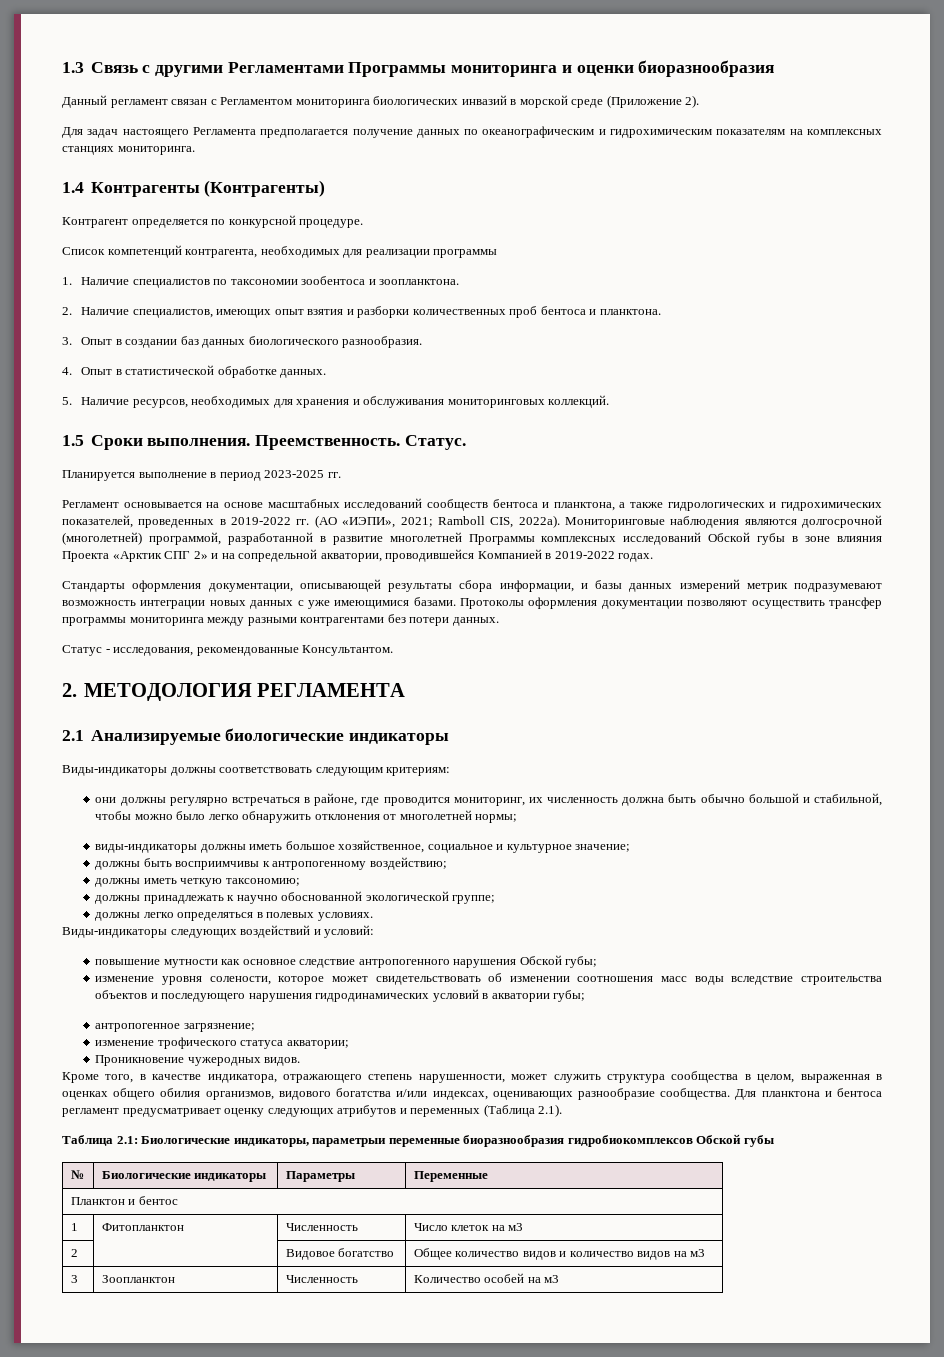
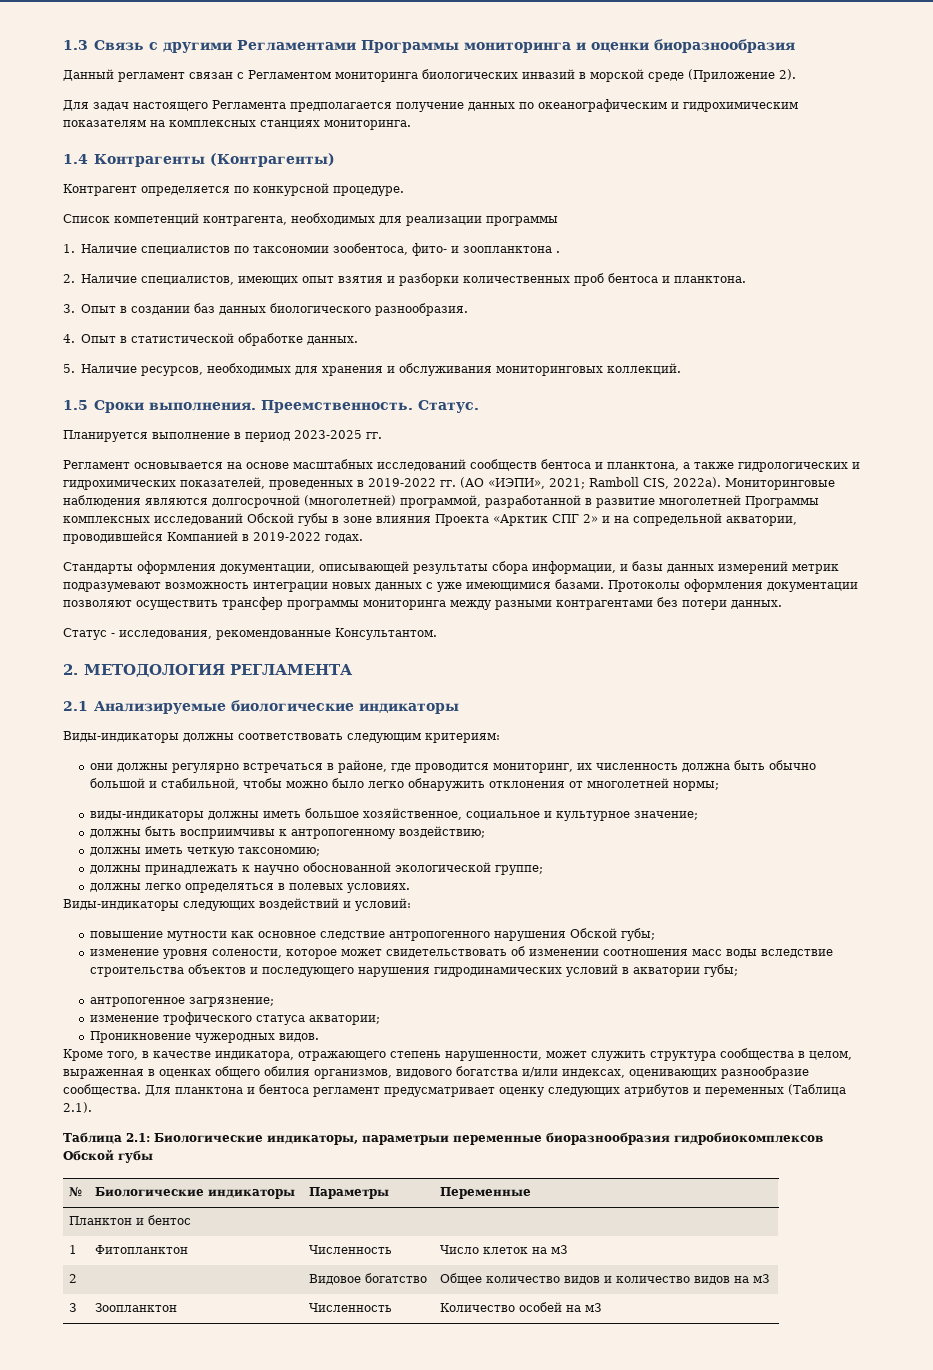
- 1. Наличие специалистов по таксономии зообентоса и зоопланктона.
+ 1. Наличие специалистов по таксономии зообентоса, фито- и зоопланктона .

